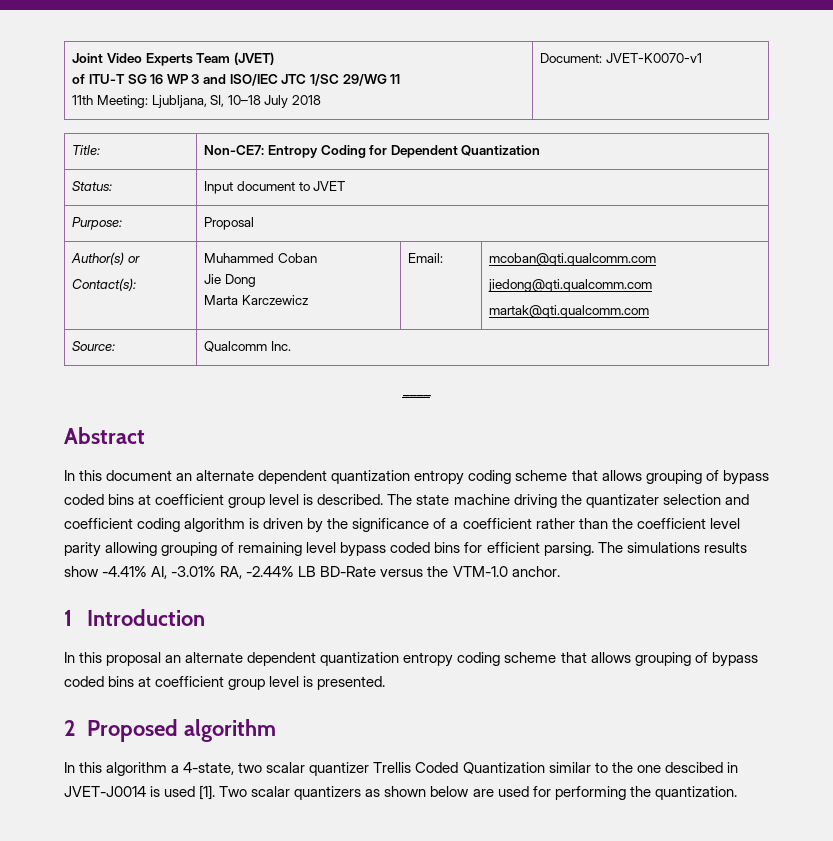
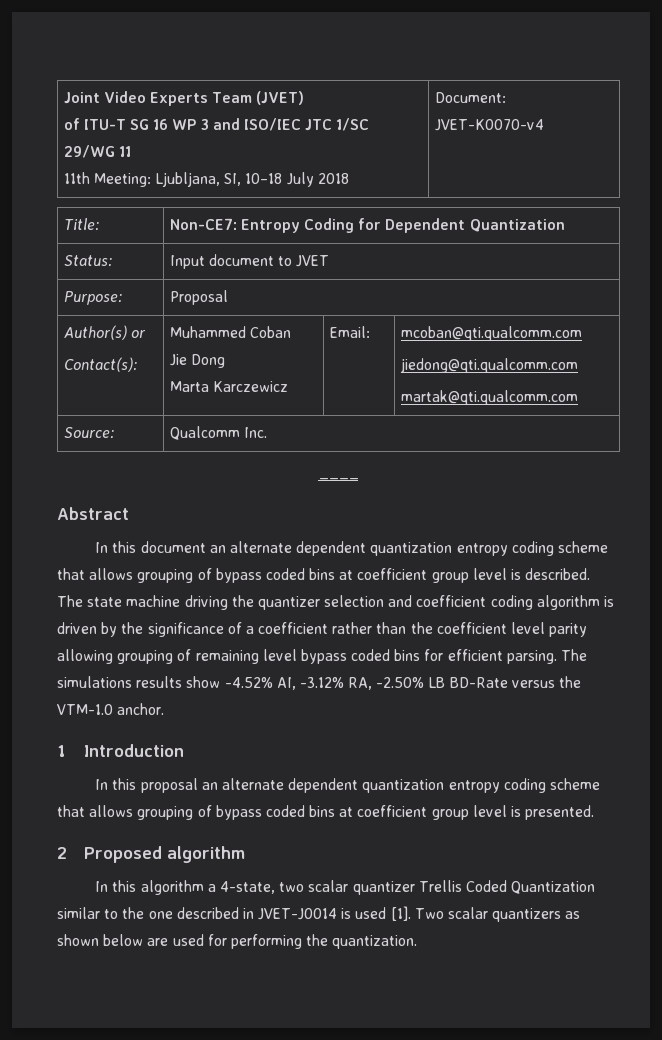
  Joint Video Experts Team (JVET)
  of ITU-T SG 16 WP 3 and ISO/IEC JTC 1/SC 29/WG 11
- 11th Meeting: Ljubljana, SI, 10–18 July 2018 | Document: JVET-K0070-v1
+ 11th Meeting: Ljubljana, SI, 10–18 July 2018 | Document: JVET-K0070-v4
- The state machine driving the quantizater selection and coefficient coding algorithm is driven by the significance of a coefficient rather than the coefficient level parity allowing grouping of remaining level bypass coded bins for efficient parsing.
+ The state machine driving the quantizer selection and coefficient coding algorithm is driven by the significance of a coefficient rather than the coefficient level parity allowing grouping of remaining level bypass coded bins for efficient parsing.
- The simulations results show -4.41% AI, -3.01% RA, -2.44% LB BD-Rate versus the VTM-1.0 anchor.
+ The simulations results show -4.52% AI, -3.12% RA, -2.50% LB BD-Rate versus the VTM-1.0 anchor.
- In this algorithm a 4-state, two scalar quantizer Trellis Coded Quantization similar to the one descibed in JVET-J0014 is used [1].
+ In this algorithm a 4-state, two scalar quantizer Trellis Coded Quantization similar to the one described in JVET-J0014 is used [1].

